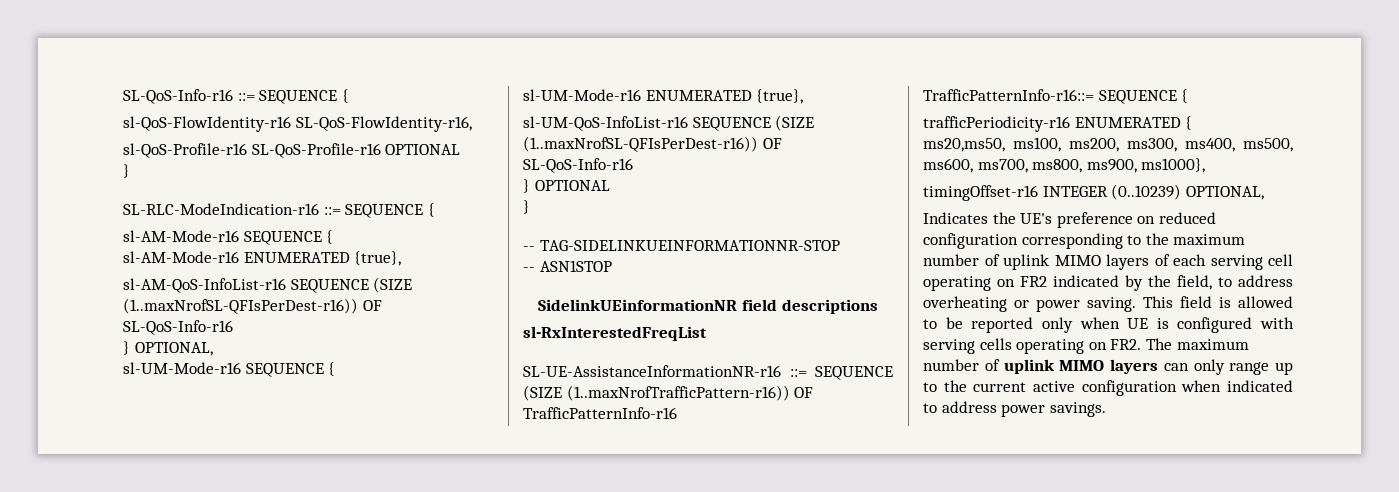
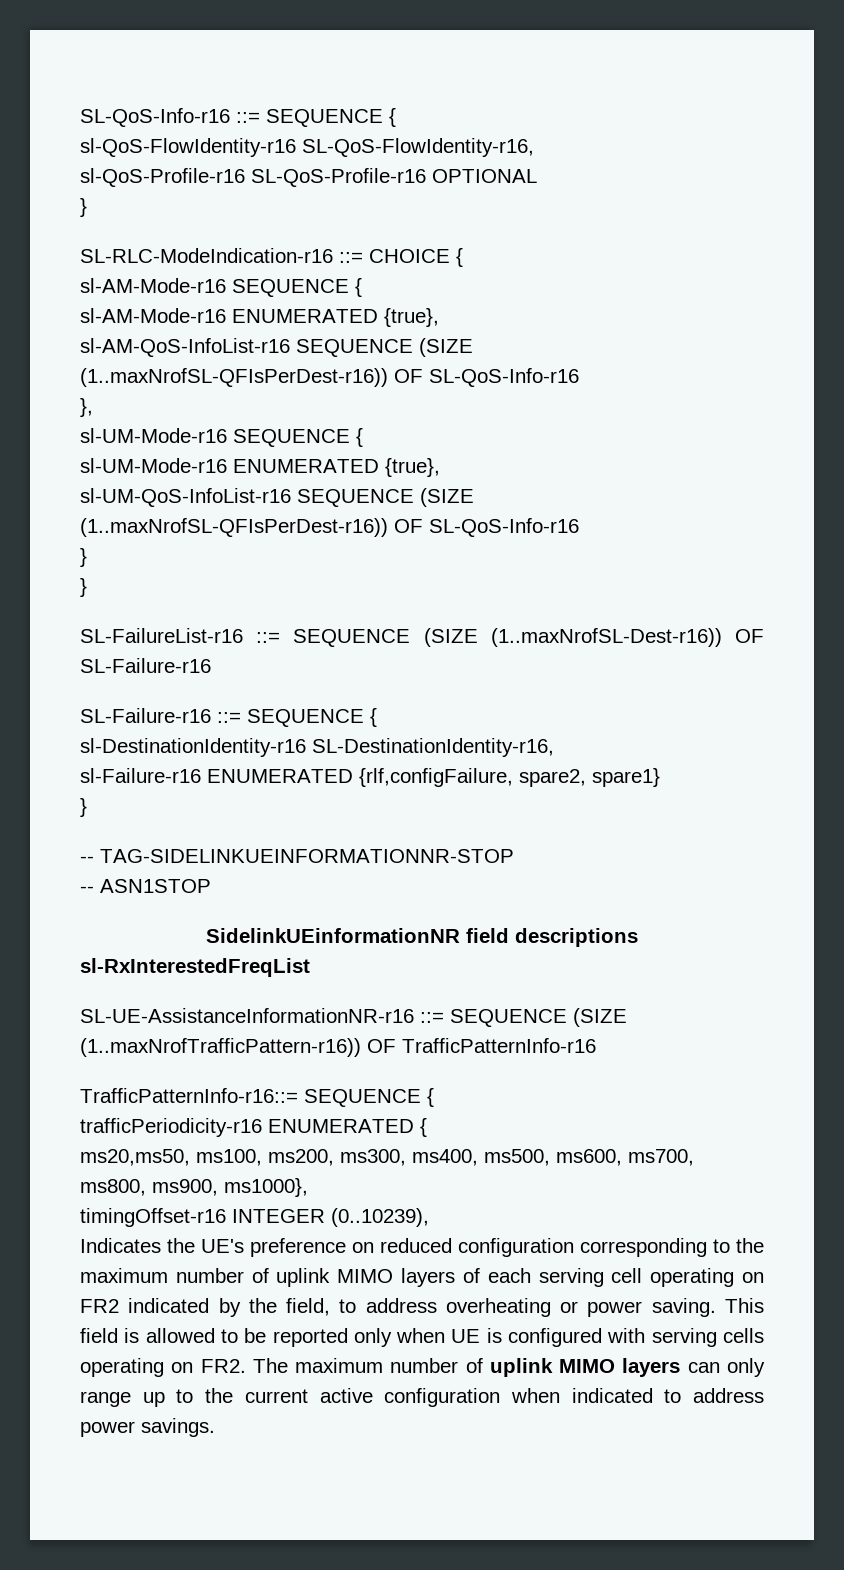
- SL-RLC-ModeIndication-r16 ::= SEQUENCE {
+ SL-RLC-ModeIndication-r16 ::= CHOICE {
- } OPTIONAL,
+ },
  sl-UM-QoS-InfoList-r16 SEQUENCE (SIZE (1..maxNrofSL-QFIsPerDest-r16)) OF SL-QoS-Info-r16
- } OPTIONAL
+ }
+ }
+ SL-FailureList-r16 ::= SEQUENCE (SIZE (1..maxNrofSL-Dest-r16)) OF SL-Failure-r16
+ SL-Failure-r16 ::= SEQUENCE {
+ sl-DestinationIdentity-r16 SL-DestinationIdentity-r16,
+ sl-Failure-r16 ENUMERATED {rlf,configFailure, spare2, spare1}
- timingOffset-r16 INTEGER (0..10239) OPTIONAL,
+ timingOffset-r16 INTEGER (0..10239),

